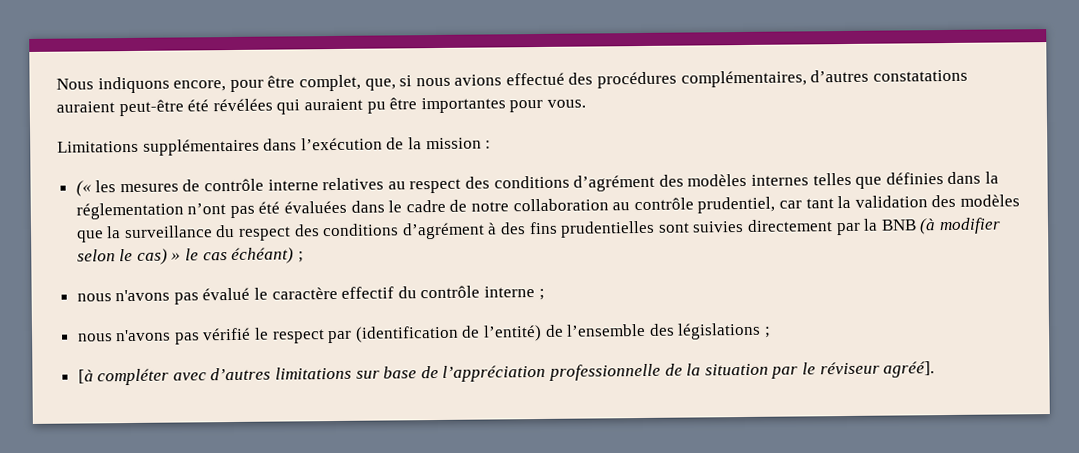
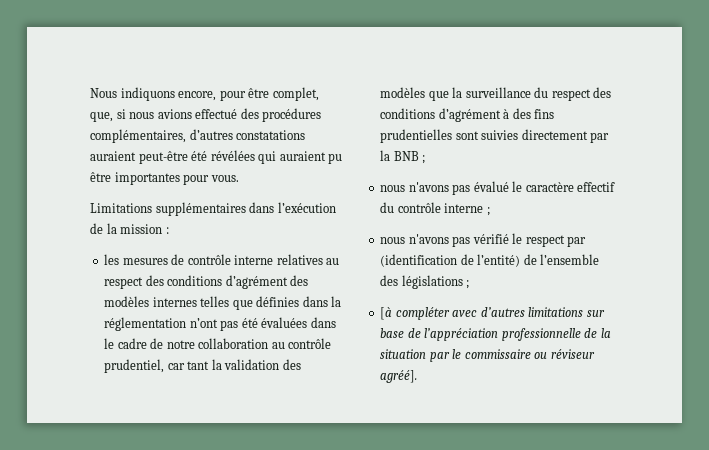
- (« les mesures de contrôle interne relatives au respect des conditions d’agrément des modèles internes telles que définies dans la réglementation n’ont pas été évaluées dans le cadre de notre collaboration au contrôle prudentiel, car tant la validation des modèles que la surveillance du respect des conditions d’agrément à des fins prudentielles sont suivies directement par la BNB (à modifier selon le cas) » le cas échéant) ;
+ les mesures de contrôle interne relatives au respect des conditions d’agrément des modèles internes telles que définies dans la réglementation n’ont pas été évaluées dans le cadre de notre collaboration au contrôle prudentiel, car tant la validation des modèles que la surveillance du respect des conditions d’agrément à des fins prudentielles sont suivies directement par la BNB ;
- [à compléter avec d’autres limitations sur base de l’appréciation professionnelle de la situation par le réviseur agréé].
+ [à compléter avec d’autres limitations sur base de l’appréciation professionnelle de la situation par le commissaire ou réviseur agréé].

